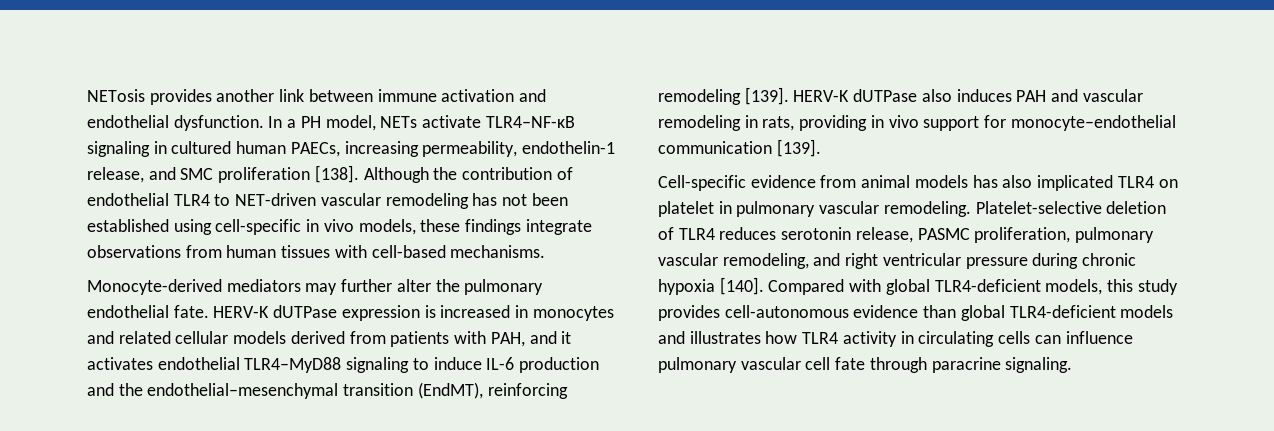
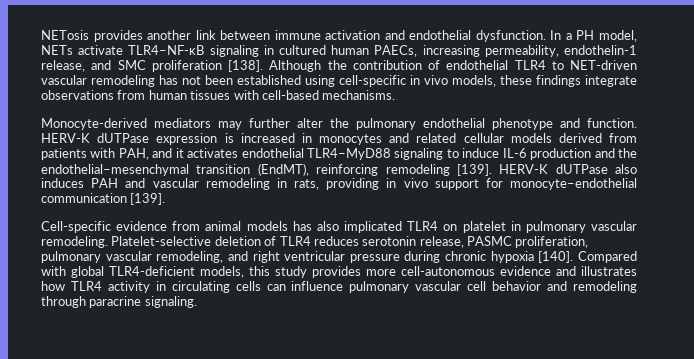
- Monocyte-derived mediators may further alter the pulmonary endothelial fate.
+ Monocyte-derived mediators may further alter the pulmonary endothelial phenotype and function.
- Compared with global TLR4-deficient models, this study provides cell-autonomous evidence than global TLR4-deficient models and illustrates how TLR4 activity in circulating cells can influence pulmonary vascular cell fate through paracrine signaling.
+ Compared with global TLR4-deficient models, this study provides more cell-autonomous evidence and illustrates how TLR4 activity in circulating cells can influence pulmonary vascular cell behavior and remodeling through paracrine signaling.

